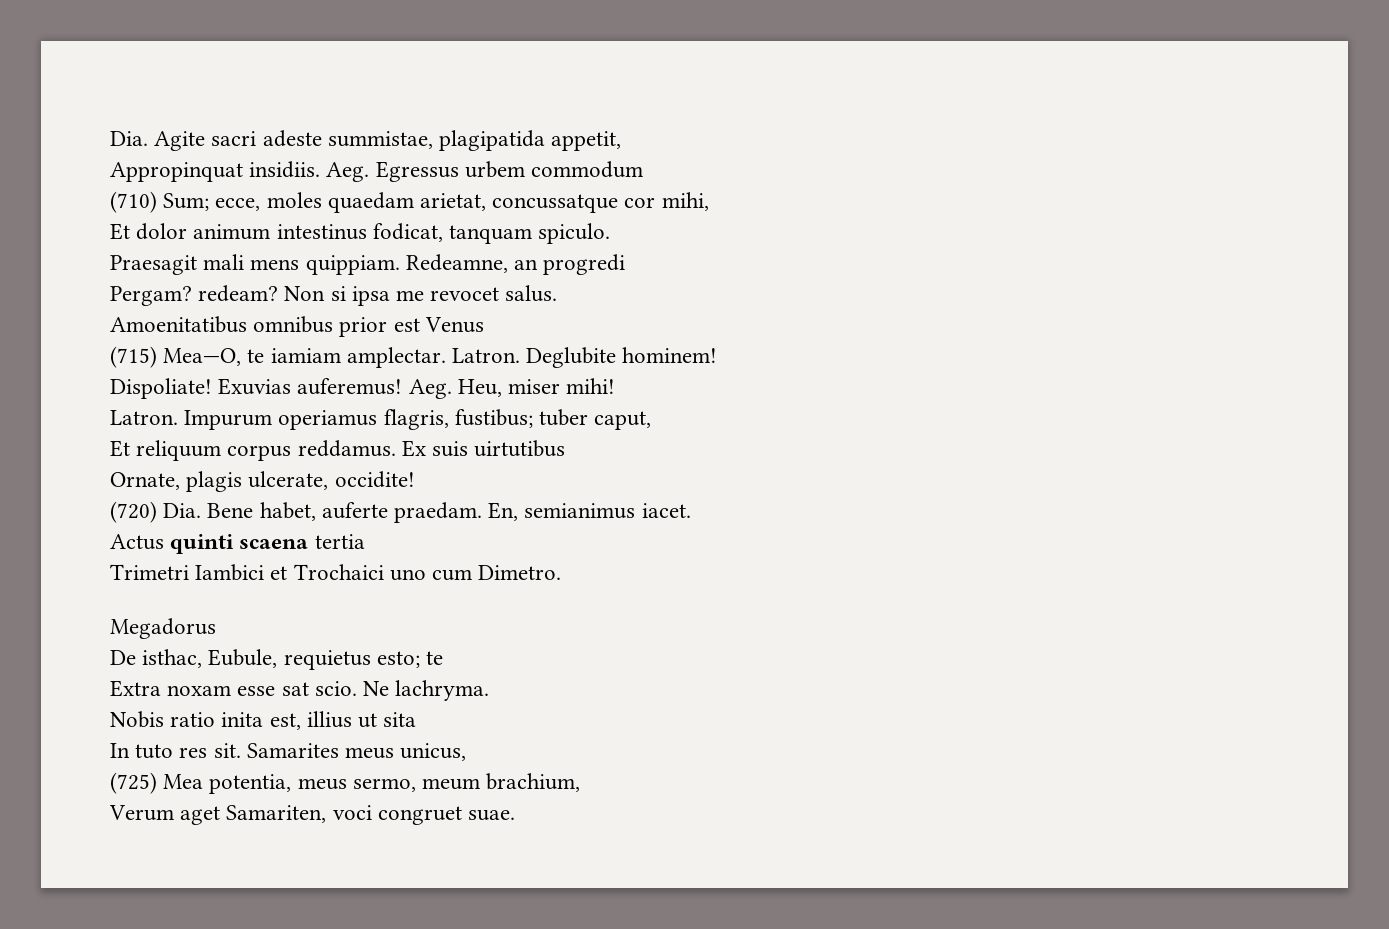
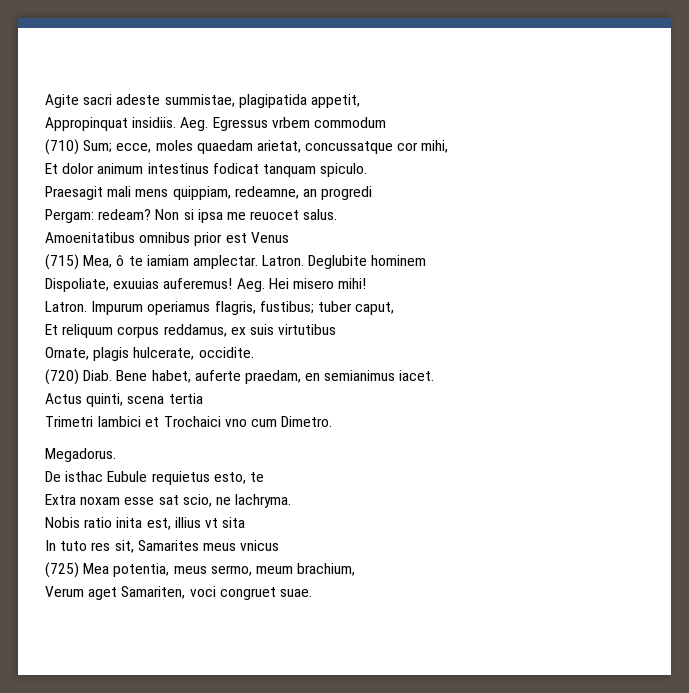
- Dia. Agite sacri adeste summistae, plagipatida appetit,
+ Agite sacri adeste summistae, plagipatida appetit,
- Aeg. Egressus urbem commodum
+ Aeg. Egressus vrbem commodum
- Et dolor animum intestinus fodicat, tanquam spiculo.
+ Et dolor animum intestinus fodicat tanquam spiculo.
- Praesagit mali mens quippiam. Redeamne, an progredi
+ Praesagit mali mens quippiam, redeamne, an progredi
- Pergam? redeam?
+ Pergam: redeam?
- Non si ipsa me revocet salus.
+ Non si ipsa me reuocet salus.
- (715) Mea—O, te iamiam amplectar.
+ (715) Mea, ô te iamiam amplectar.
- Deglubite hominem!
- Dispoliate! Exuvias auferemus! Aeg. Heu, miser mihi!
+ Deglubite hominem
+ Dispoliate, exuuias auferemus! Aeg. Hei misero mihi!
- Et reliquum corpus reddamus. Ex suis uirtutibus
+ Et reliquum corpus reddamus, ex suis virtutibus
- Ornate, plagis ulcerate, occidite!
+ Ornate, plagis hulcerate, occidite.
- (720) Dia. Bene habet, auferte praedam. En, semianimus iacet.
+ (720) Diab. Bene habet, auferte praedam, en semianimus iacet.
- Actus quinti scaena tertia
+ Actus quinti, scena tertia
- Trimetri Iambici et Trochaici uno cum Dimetro.
+ Trimetri Iambici et Trochaici vno cum Dimetro.
- Megadorus
+ Megadorus.
- De isthac, Eubule, requietus esto; te
+ De isthac Eubule requietus esto, te
- Extra noxam esse sat scio. Ne lachryma.
+ Extra noxam esse sat scio, ne lachryma.
- Nobis ratio inita est, illius ut sita
+ Nobis ratio inita est, illius vt sita
- In tuto res sit. Samarites meus unicus,
+ In tuto res sit, Samarites meus vnicus

